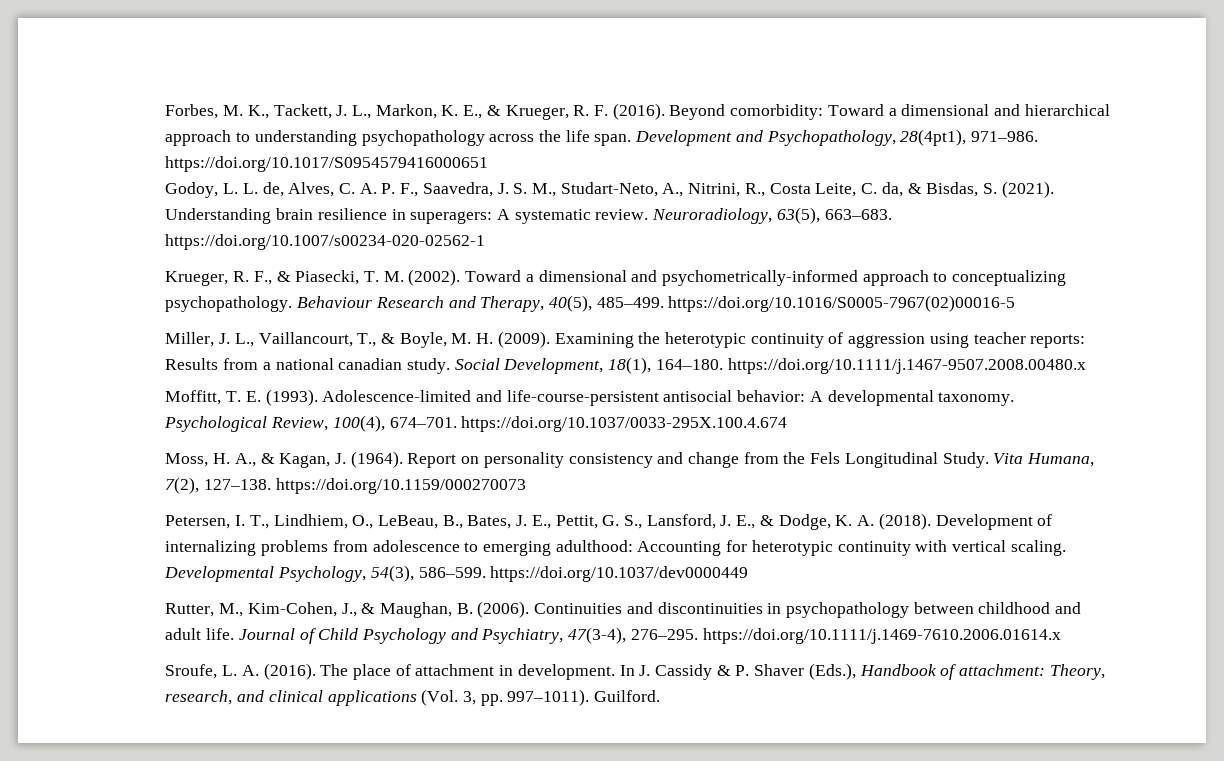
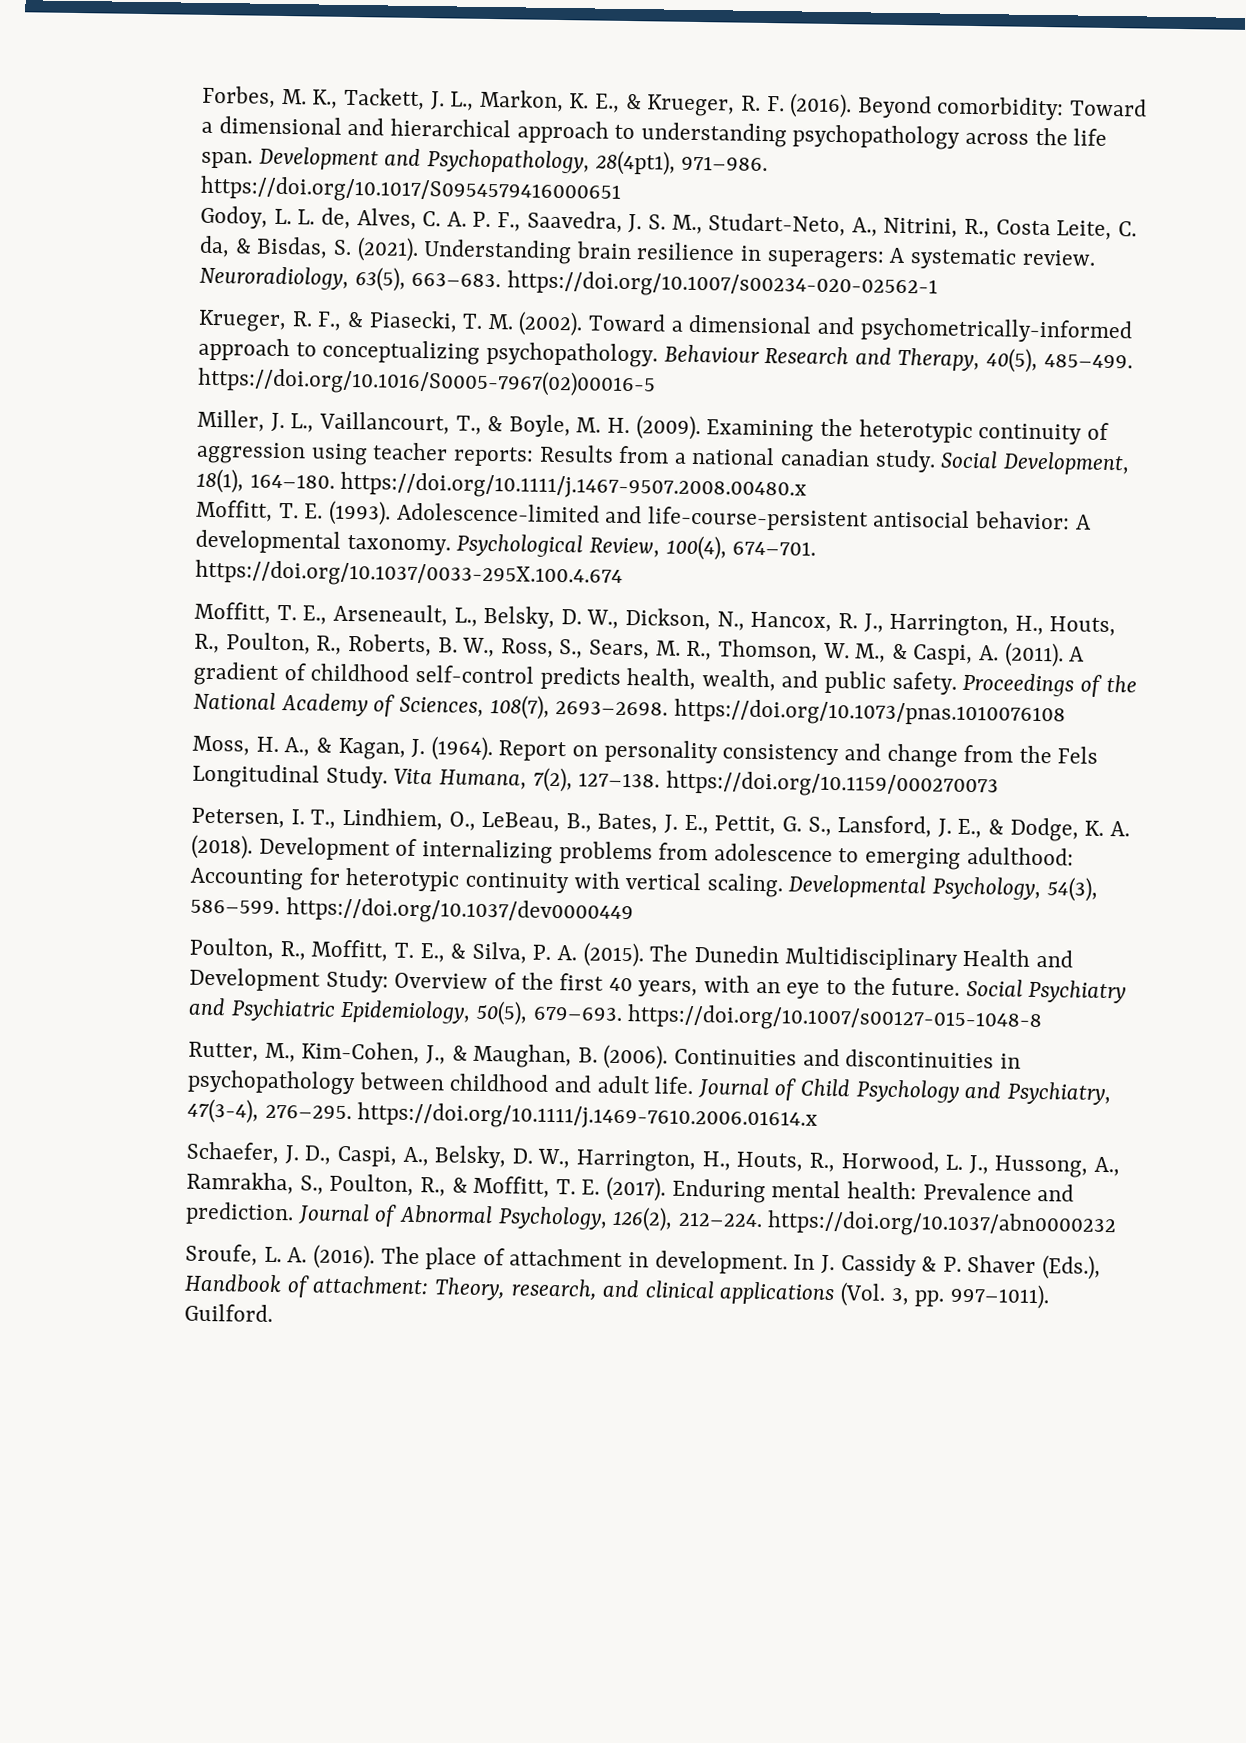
+ Moffitt, T. E., Arseneault, L., Belsky, D. W., Dickson, N., Hancox, R. J., Harrington, H., Houts, R., Poulton, R., Roberts, B. W., Ross, S., Sears, M. R., Thomson, W. M., & Caspi, A. (2011). A gradient of childhood self-control predicts health, wealth, and public safety. Proceedings of the National Academy of Sciences, 108(7), 2693–2698. https://doi.org/10.1073/pnas.1010076108
+ Poulton, R., Moffitt, T. E., & Silva, P. A. (2015). The Dunedin Multidisciplinary Health and Development Study: Overview of the first 40 years, with an eye to the future. Social Psychiatry and Psychiatric Epidemiology, 50(5), 679–693. https://doi.org/10.1007/s00127-015-1048-8
+ Schaefer, J. D., Caspi, A., Belsky, D. W., Harrington, H., Houts, R., Horwood, L. J., Hussong, A., Ramrakha, S., Poulton, R., & Moffitt, T. E. (2017). Enduring mental health: Prevalence and prediction. Journal of Abnormal Psychology, 126(2), 212–224. https://doi.org/10.1037/abn0000232

